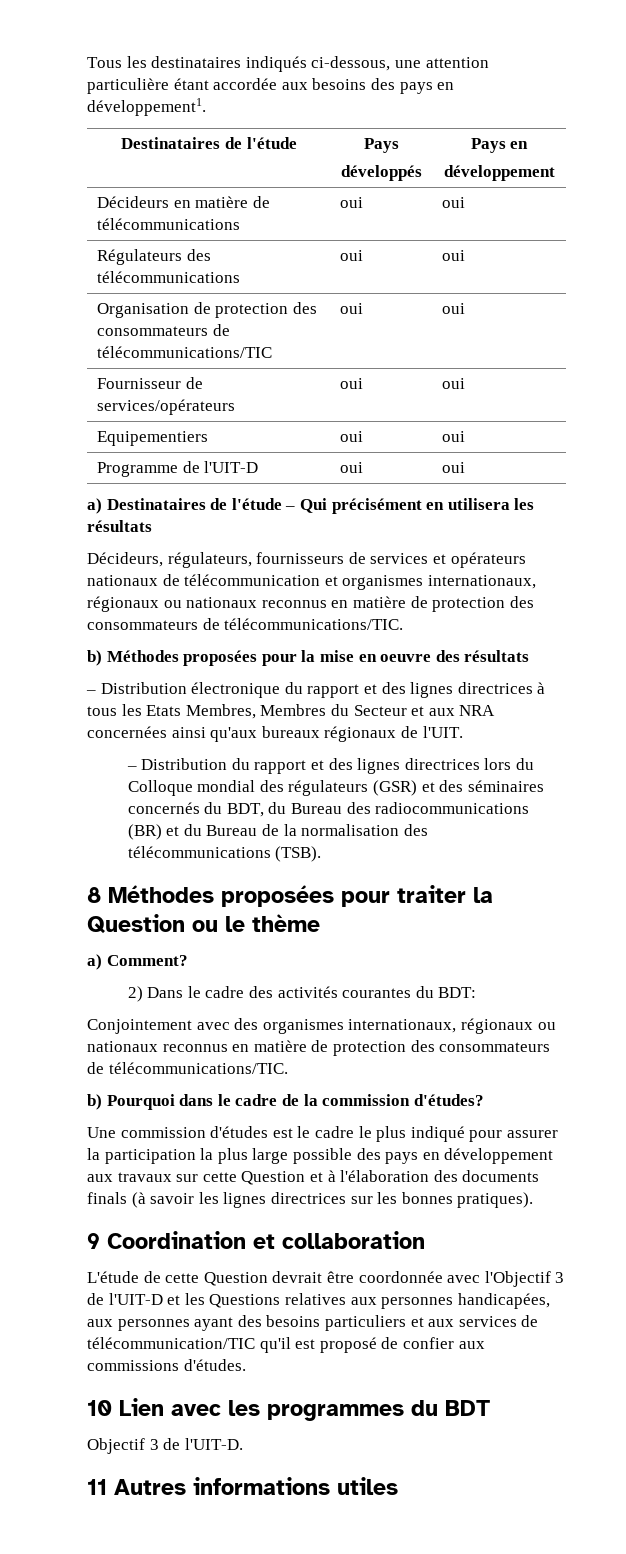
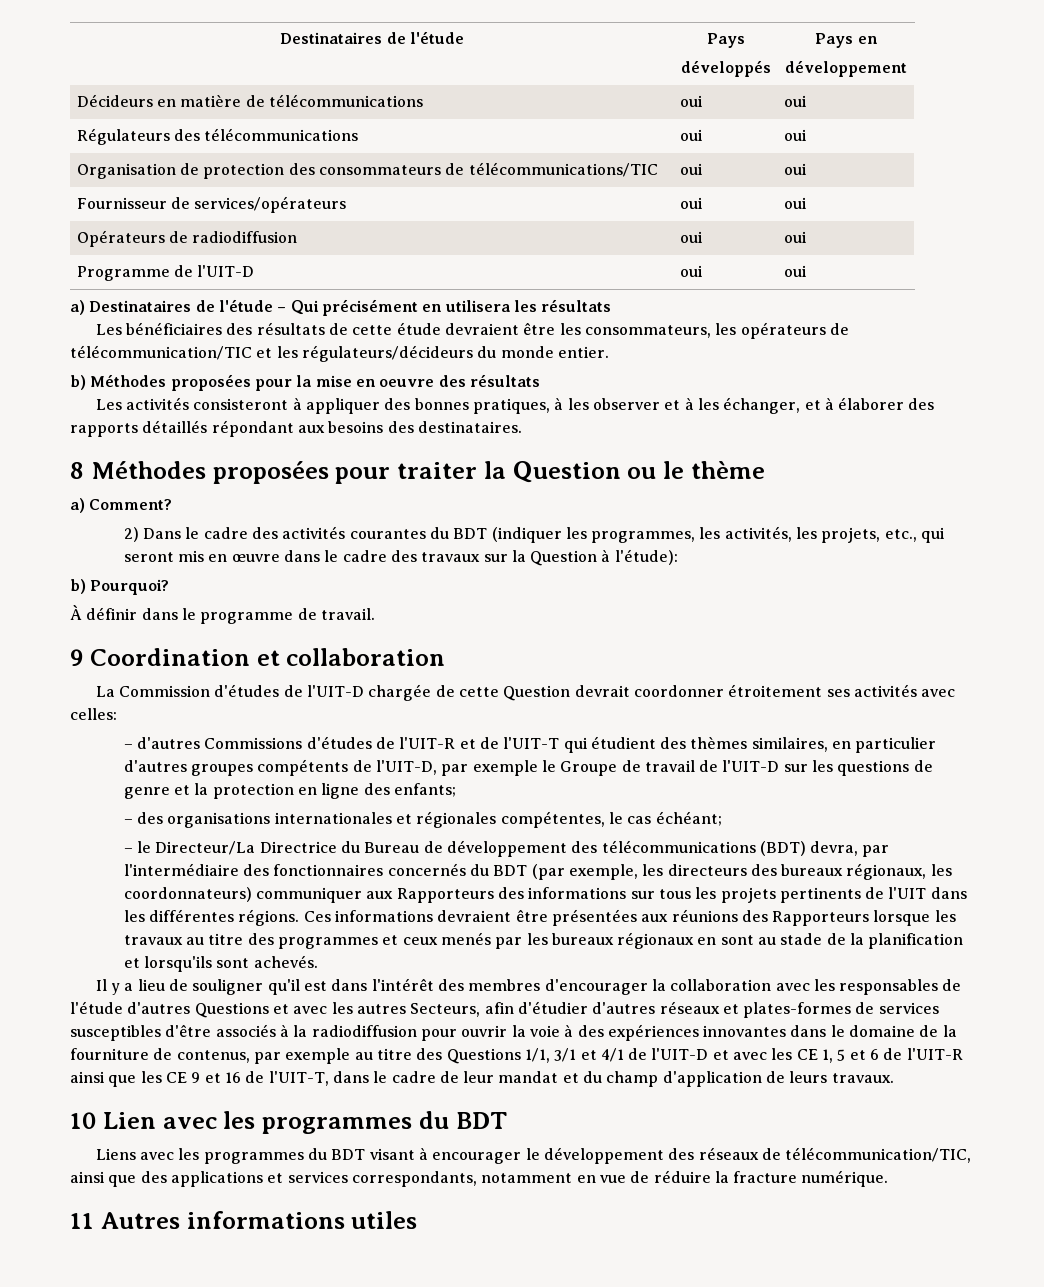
- Tous les destinataires indiqués ci-dessous, une attention particulière étant accordée aux besoins des pays en développement1.
- Equipementiers | oui | oui
+ Opérateurs de radiodiffusion | oui | oui
- Décideurs, régulateurs, fournisseurs de services et opérateurs nationaux de télécommunication et organismes internationaux, régionaux ou nationaux reconnus en matière de protection des consommateurs de télécommunications/TIC.
+ Les bénéficiaires des résultats de cette étude devraient être les consommateurs, les opérateurs de télécommunication/TIC et les régulateurs/décideurs du monde entier.
- – Distribution électronique du rapport et des lignes directrices à tous les Etats Membres, Membres du Secteur et aux NRA concernées ainsi qu'aux bureaux régionaux de l'UIT.
- – Distribution du rapport et des lignes directrices lors du Colloque mondial des régulateurs (GSR) et des séminaires concernés du BDT, du Bureau des radiocommunications (BR) et du Bureau de la normalisation des télécommunications (TSB).
+ Les activités consisteront à appliquer des bonnes pratiques, à les observer et à les échanger, et à élaborer des rapports détaillés répondant aux besoins des destinataires.
- 2) Dans le cadre des activités courantes du BDT:
- Conjointement avec des organismes internationaux, régionaux ou nationaux reconnus en matière de protection des consommateurs de télécommunications/TIC.
- b) Pourquoi dans le cadre de la commission d'études?
- Une commission d'études est le cadre le plus indiqué pour assurer la participation la plus large possible des pays en développement aux travaux sur cette Question et à l'élaboration des documents finals (à savoir les lignes directrices sur les bonnes pratiques).
+ 2) Dans le cadre des activités courantes du BDT (indiquer les programmes, les activités, les projets, etc., qui seront mis en œuvre dans le cadre des travaux sur la Question à l'étude):
+ b) Pourquoi?
+ À définir dans le programme de travail.
  9 Coordination et collaboration
- L'étude de cette Question devrait être coordonnée avec l'Objectif 3 de l'UIT-D et les Questions relatives aux personnes handicapées, aux personnes ayant des besoins particuliers et aux services de télécommunication/TIC qu'il est proposé de confier aux commissions d'études.
+ La Commission d'études de l'UIT-D chargée de cette Question devrait coordonner étroitement ses activités avec celles:
+ – d'autres Commissions d'études de l'UIT-R et de l'UIT-T qui étudient des thèmes similaires, en particulier d'autres groupes compétents de l'UIT-D, par exemple le Groupe de travail de l'UIT-D sur les questions de genre et la protection en ligne des enfants;
+ – des organisations internationales et régionales compétentes, le cas échéant;
+ – le Directeur/La Directrice du Bureau de développement des télécommunications (BDT) devra, par l'intermédiaire des fonctionnaires concernés du BDT (par exemple, les directeurs des bureaux régionaux, les coordonnateurs) communiquer aux Rapporteurs des informations sur tous les projets pertinents de l'UIT dans les différentes régions. Ces informations devraient être présentées aux réunions des Rapporteurs lorsque les travaux au titre des programmes et ceux menés par les bureaux régionaux en sont au stade de la planification et lorsqu'ils sont achevés.
+ Il y a lieu de souligner qu'il est dans l'intérêt des membres d'encourager la collaboration avec les responsables de l'étude d'autres Questions et avec les autres Secteurs, afin d'étudier d'autres réseaux et plates-formes de services susceptibles d'être associés à la radiodiffusion pour ouvrir la voie à des expériences innovantes dans le domaine de la fourniture de contenus, par exemple au titre des Questions 1/1, 3/1 et 4/1 de l'UIT-D et avec les CE 1, 5 et 6 de l'UIT-R ainsi que les CE 9 et 16 de l'UIT-T, dans le cadre de leur mandat et du champ d'application de leurs travaux.
- Objectif 3 de l'UIT-D.
+ Liens avec les programmes du BDT visant à encourager le développement des réseaux de télécommunication/TIC, ainsi que des applications et services correspondants, notamment en vue de réduire la fracture numérique.

